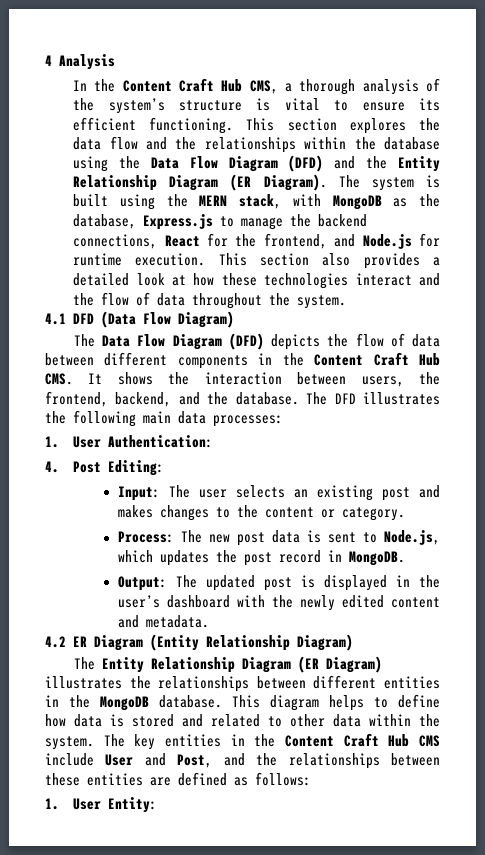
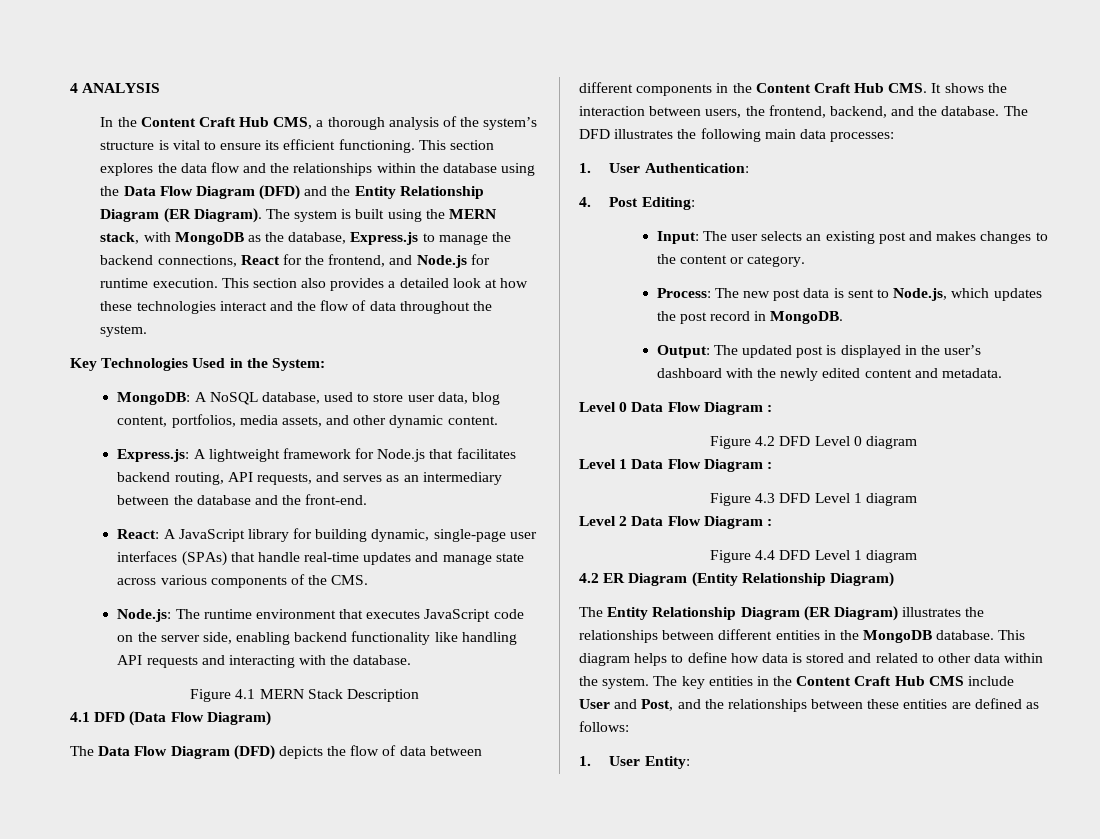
- 4 Analysis
+ 4 ANALYSIS
+ Key Technologies Used in the System:
+ MongoDB: A NoSQL database, used to store user data, blog content, portfolios, media assets, and other dynamic content.
+ Express.js: A lightweight framework for Node.js that facilitates backend routing, API requests, and serves as an intermediary between the database and the front-end.
+ React: A JavaScript library for building dynamic, single-page user interfaces (SPAs) that handle real-time updates and manage state across various components of the CMS.
+ Node.js: The runtime environment that executes JavaScript code on the server side, enabling backend functionality like handling API requests and interacting with the database.
+ Figure 4.1 MERN Stack Description
+ Level 0 Data Flow Diagram :
+ Figure 4.2 DFD Level 0 diagram
+ Level 1 Data Flow Diagram :
+ Figure 4.3 DFD Level 1 diagram
+ Level 2 Data Flow Diagram :
+ Figure 4.4 DFD Level 1 diagram

